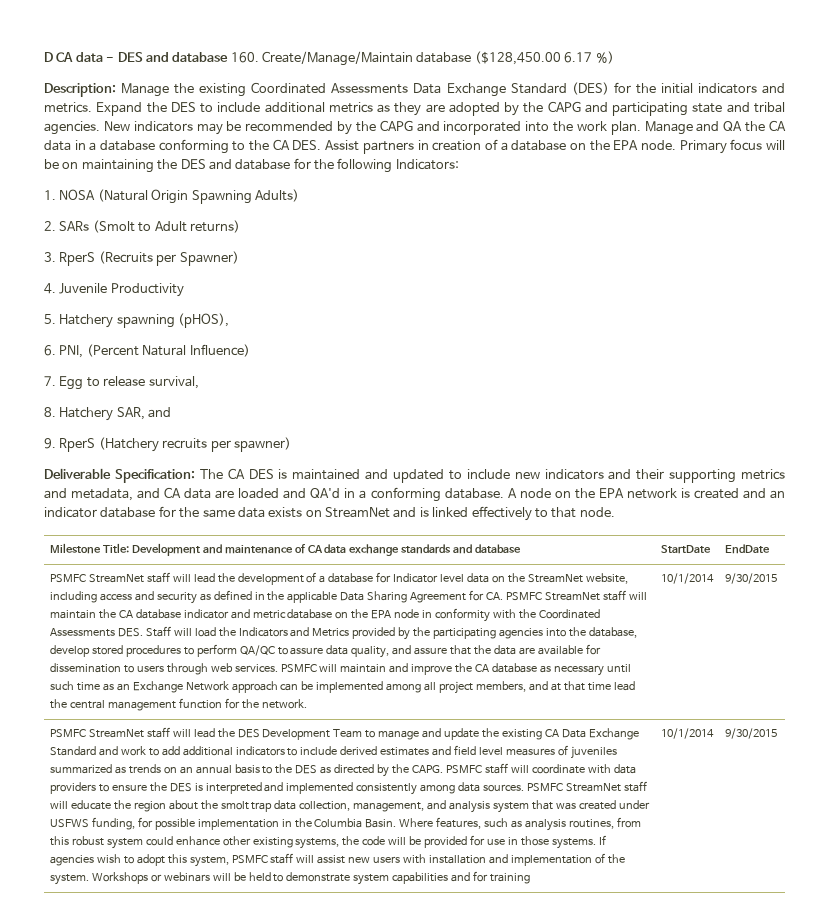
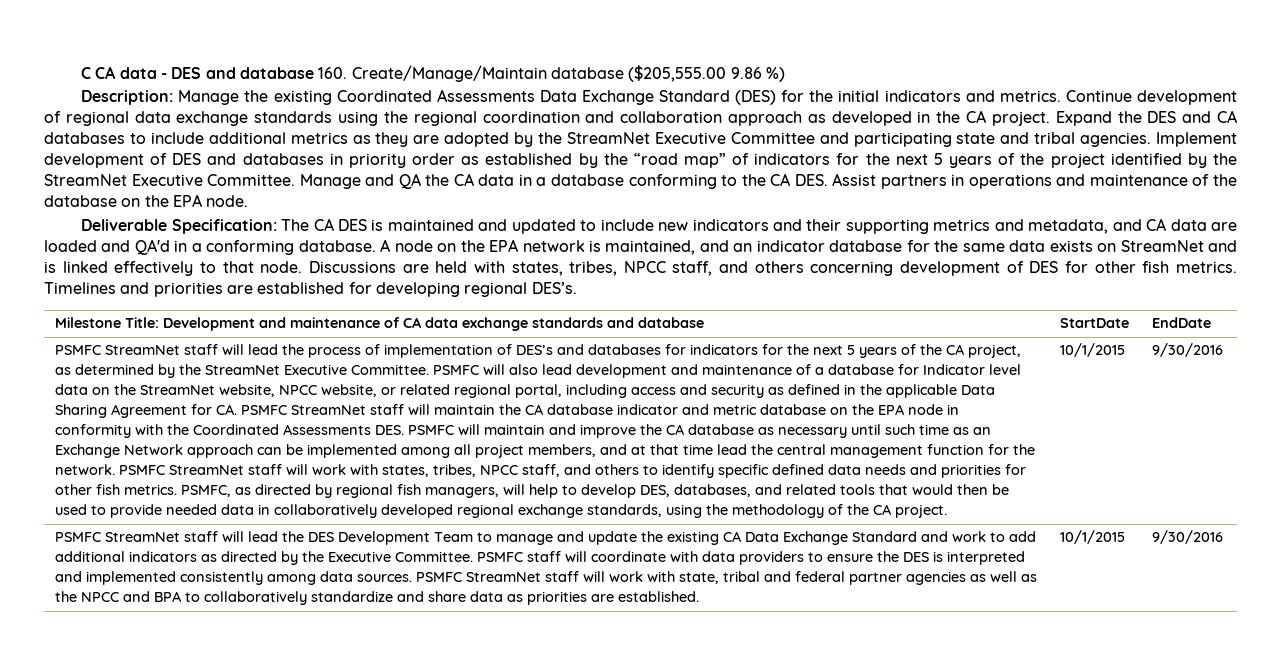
- D CA data - DES and database 160. Create/Manage/Maintain database ($128,450.00 6.17 %)
+ C CA data - DES and database 160. Create/Manage/Maintain database ($205,555.00 9.86 %)
- Expand the DES to include additional metrics as they are adopted by the CAPG and participating state and tribal agencies.
+ Continue development of regional data exchange standards using the regional coordination and collaboration approach as developed in the CA project. Expand the DES and CA databases to include additional metrics as they are adopted by the StreamNet Executive Committee and participating state and tribal agencies.
- New indicators may be recommended by the CAPG and incorporated into the work plan.
+ Implement development of DES and databases in priority order as established by the “road map” of indicators for the next 5 years of the project identified by the StreamNet Executive Committee.
- Manage and QA the CA data in a database conforming to the CA DES. Assist partners in creation of a database on the EPA node. Primary focus will be on maintaining the DES and database for the following Indicators:
- 1. NOSA (Natural Origin Spawning Adults)
- 2. SARs (Smolt to Adult returns)
- 3. RperS (Recruits per Spawner)
- 4. Juvenile Productivity
- 5. Hatchery spawning (pHOS),
- 6. PNI, (Percent Natural Influence)
- 7. Egg to release survival,
- 8. Hatchery SAR, and
- 9. RperS (Hatchery recruits per spawner)
+ Manage and QA the CA data in a database conforming to the CA DES. Assist partners in operations and maintenance of the database on the EPA node.
- A node on the EPA network is created and an indicator database for the same data exists on StreamNet and is linked effectively to that node.
+ A node on the EPA network is maintained, and an indicator database for the same data exists on StreamNet and is linked effectively to that node. Discussions are held with states, tribes, NPCC staff, and others concerning development of DES for other fish metrics. Timelines and priorities are established for developing regional DES’s.
- PSMFC StreamNet staff will lead the development of a database for Indicator level data on the StreamNet website, including access and security as defined in the applicable Data Sharing Agreement for CA. PSMFC StreamNet staff will maintain the CA database indicator and metric database on the EPA node in conformity with the Coordinated Assessments DES. Staff will load the Indicators and Metrics provided by the participating agencies into the database, develop stored procedures to perform QA/QC to assure data quality, and assure that the data are available for dissemination to users through web services. PSMFC will maintain and improve the CA database as necessary until such time as an Exchange Network approach can be implemented among all project members, and at that time lead the central management function for the network. | 10/1/2014 | 9/30/2015
+ PSMFC StreamNet staff will lead the process of implementation of DES’s and databases for indicators for the next 5 years of the CA project, as determined by the StreamNet Executive Committee. PSMFC will also lead development and maintenance of a database for Indicator level data on the StreamNet website, NPCC website, or related regional portal, including access and security as defined in the applicable Data Sharing Agreement for CA. PSMFC StreamNet staff will maintain the CA database indicator and metric database on the EPA node in conformity with the Coordinated Assessments DES. PSMFC will maintain and improve the CA database as necessary until such time as an Exchange Network approach can be implemented among all project members, and at that time lead the central management function for the network. PSMFC StreamNet staff will work with states, tribes, NPCC staff, and others to identify specific defined data needs and priorities for other fish metrics. PSMFC, as directed by regional fish managers, will help to develop DES, databases, and related tools that would then be used to provide needed data in collaboratively developed regional exchange standards, using the methodology of the CA project. | 10/1/2015 | 9/30/2016
- PSMFC StreamNet staff will lead the DES Development Team to manage and update the existing CA Data Exchange Standard and work to add additional indicators to include derived estimates and field level measures of juveniles summarized as trends on an annual basis to the DES as directed by the CAPG.
+ PSMFC StreamNet staff will lead the DES Development Team to manage and update the existing CA Data Exchange Standard and work to add additional indicators as directed by the Executive Committee.
- PSMFC StreamNet staff will educate the region about the smolt trap data collection, management, and analysis system that was created under USFWS funding, for possible implementation in the Columbia Basin. Where features, such as analysis routines, from this robust system could enhance other existing systems, the code will be provided for use in those systems. If agencies wish to adopt this system, PSMFC staff will assist new users with installation and implementation of the system. Workshops or webinars will be held to demonstrate system capabilities and for training | 10/1/2014 | 9/30/2015
+ PSMFC StreamNet staff will work with state, tribal and federal partner agencies as well as the NPCC and BPA to collaboratively standardize and share data as priorities are established. | 10/1/2015 | 9/30/2016

